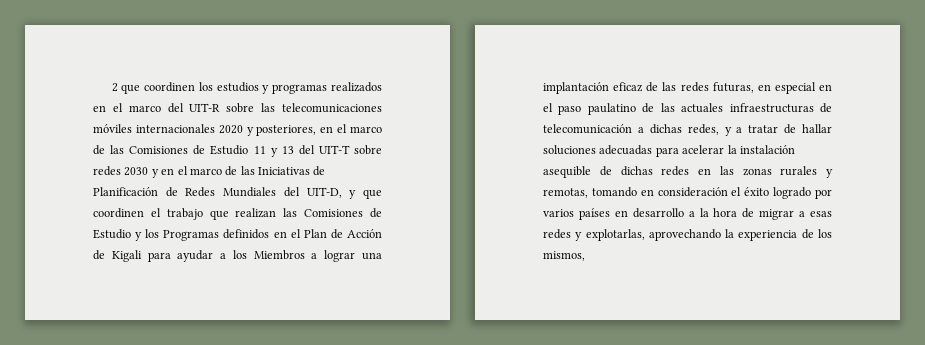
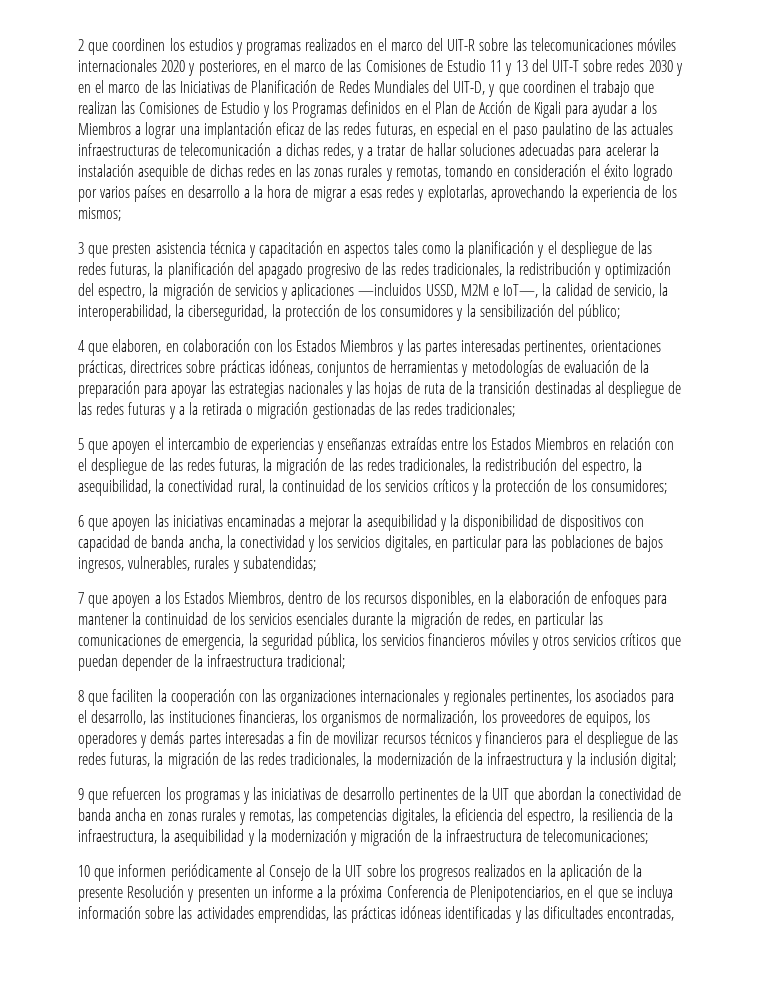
- 2 que coordinen los estudios y programas realizados en el marco del UIT-R sobre las telecomunicaciones móviles internacionales 2020 y posteriores, en el marco de las Comisiones de Estudio 11 y 13 del UIT-T sobre redes 2030 y en el marco de las Iniciativas de Planificación de Redes Mundiales del UIT-D, y que coordinen el trabajo que realizan las Comisiones de Estudio y los Programas definidos en el Plan de Acción de Kigali para ayudar a los Miembros a lograr una implantación eficaz de las redes futuras, en especial en el paso paulatino de las actuales infraestructuras de telecomunicación a dichas redes, y a tratar de hallar soluciones adecuadas para acelerar la instalación asequible de dichas redes en las zonas rurales y remotas, tomando en consideración el éxito logrado por varios países en desarrollo a la hora de migrar a esas redes y explotarlas, aprovechando la experiencia de los mismos,
+ 2 que coordinen los estudios y programas realizados en el marco del UIT-R sobre las telecomunicaciones móviles internacionales 2020 y posteriores, en el marco de las Comisiones de Estudio 11 y 13 del UIT-T sobre redes 2030 y en el marco de las Iniciativas de Planificación de Redes Mundiales del UIT-D, y que coordinen el trabajo que realizan las Comisiones de Estudio y los Programas definidos en el Plan de Acción de Kigali para ayudar a los Miembros a lograr una implantación eficaz de las redes futuras, en especial en el paso paulatino de las actuales infraestructuras de telecomunicación a dichas redes, y a tratar de hallar soluciones adecuadas para acelerar la instalación asequible de dichas redes en las zonas rurales y remotas, tomando en consideración el éxito logrado por varios países en desarrollo a la hora de migrar a esas redes y explotarlas, aprovechando la experiencia de los mismos;
+ 3 que presten asistencia técnica y capacitación en aspectos tales como la planificación y el despliegue de las redes futuras, la planificación del apagado progresivo de las redes tradicionales, la redistribución y optimización del espectro, la migración de servicios y aplicaciones —incluidos USSD, M2M e IoT—, la calidad de servicio, la interoperabilidad, la ciberseguridad, la protección de los consumidores y la sensibilización del público;
+ 4 que elaboren, en colaboración con los Estados Miembros y las partes interesadas pertinentes, orientaciones prácticas, directrices sobre prácticas idóneas, conjuntos de herramientas y metodologías de evaluación de la preparación para apoyar las estrategias nacionales y las hojas de ruta de la transición destinadas al despliegue de las redes futuras y a la retirada o migración gestionadas de las redes tradicionales;
+ 5 que apoyen el intercambio de experiencias y enseñanzas extraídas entre los Estados Miembros en relación con el despliegue de las redes futuras, la migración de las redes tradicionales, la redistribución del espectro, la asequibilidad, la conectividad rural, la continuidad de los servicios críticos y la protección de los consumidores;
+ 6 que apoyen las iniciativas encaminadas a mejorar la asequibilidad y la disponibilidad de dispositivos con capacidad de banda ancha, la conectividad y los servicios digitales, en particular para las poblaciones de bajos ingresos, vulnerables, rurales y subatendidas;
+ 7 que apoyen a los Estados Miembros, dentro de los recursos disponibles, en la elaboración de enfoques para mantener la continuidad de los servicios esenciales durante la migración de redes, en particular las comunicaciones de emergencia, la seguridad pública, los servicios financieros móviles y otros servicios críticos que puedan depender de la infraestructura tradicional;
+ 8 que faciliten la cooperación con las organizaciones internacionales y regionales pertinentes, los asociados para el desarrollo, las instituciones financieras, los organismos de normalización, los proveedores de equipos, los operadores y demás partes interesadas a fin de movilizar recursos técnicos y financieros para el despliegue de las redes futuras, la migración de las redes tradicionales, la modernización de la infraestructura y la inclusión digital;
+ 9 que refuercen los programas y las iniciativas de desarrollo pertinentes de la UIT que abordan la conectividad de banda ancha en zonas rurales y remotas, las competencias digitales, la eficiencia del espectro, la resiliencia de la infraestructura, la asequibilidad y la modernización y migración de la infraestructura de telecomunicaciones;
+ 10 que informen periódicamente al Consejo de la UIT sobre los progresos realizados en la aplicación de la presente Resolución y presenten un informe a la próxima Conferencia de Plenipotenciarios, en el que se incluya información sobre las actividades emprendidas, las prácticas idóneas identificadas y las dificultades encontradas,

